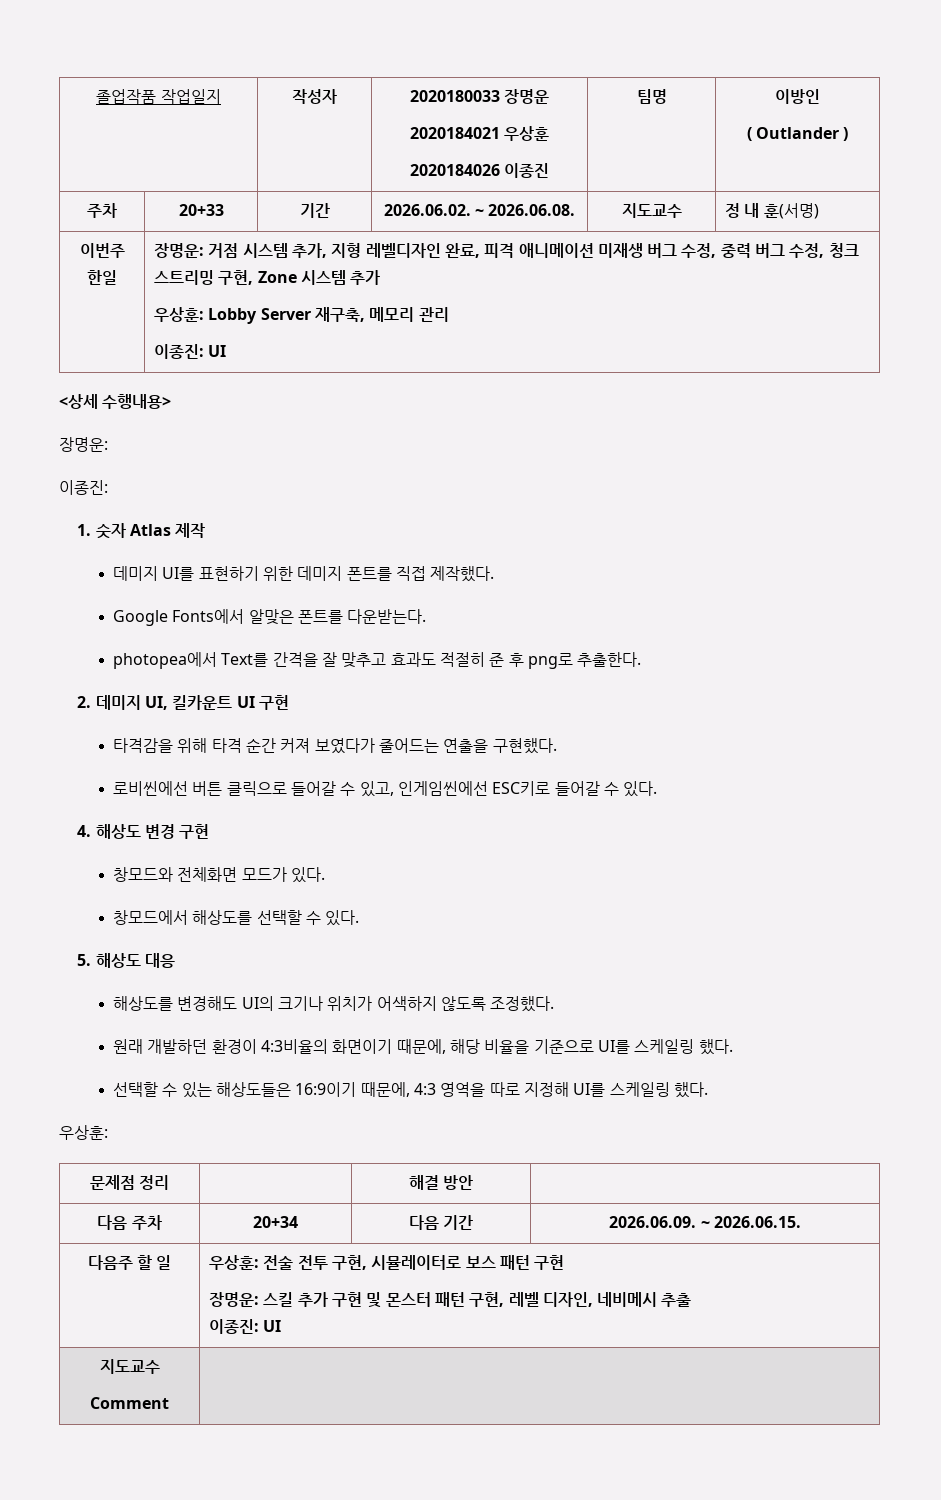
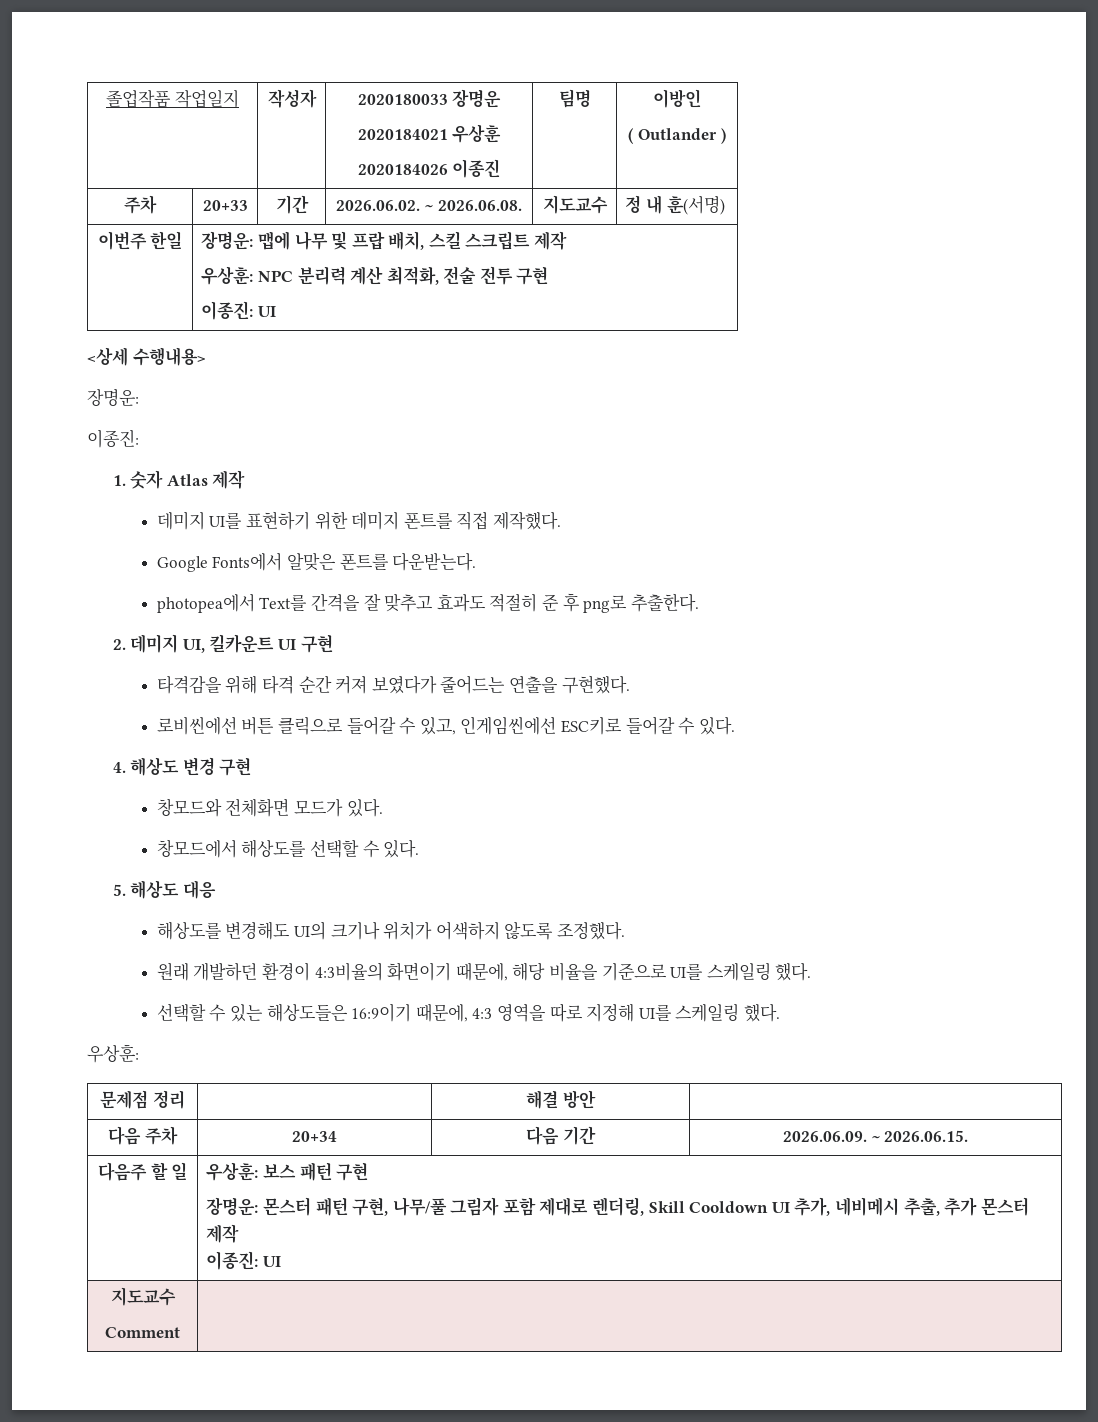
- 이번주 한일 | 장명운: 거점 시스템 추가, 지형 레벨디자인 완료, 피격 애니메이션 미재생 버그 수정, 중력 버그 수정, 청크 스트리밍 구현, Zone 시스템 추가
- 우상훈: Lobby Server 재구축, 메모리 관리
+ 이번주 한일 | 장명운: 맵에 나무 및 프랍 배치, 스킬 스크립트 제작
+ 우상훈: NPC 분리력 계산 최적화, 전술 전투 구현
- 다음주 할 일 | 우상훈: 전술 전투 구현, 시뮬레이터로 보스 패턴 구현
- 장명운: 스킬 추가 구현 및 몬스터 패턴 구현, 레벨 디자인, 네비메시 추출
+ 다음주 할 일 | 우상훈: 보스 패턴 구현
+ 장명운: 몬스터 패턴 구현, 나무/풀 그림자 포함 제대로 렌더링, Skill Cooldown UI 추가, 네비메시 추출, 추가 몬스터 제작

